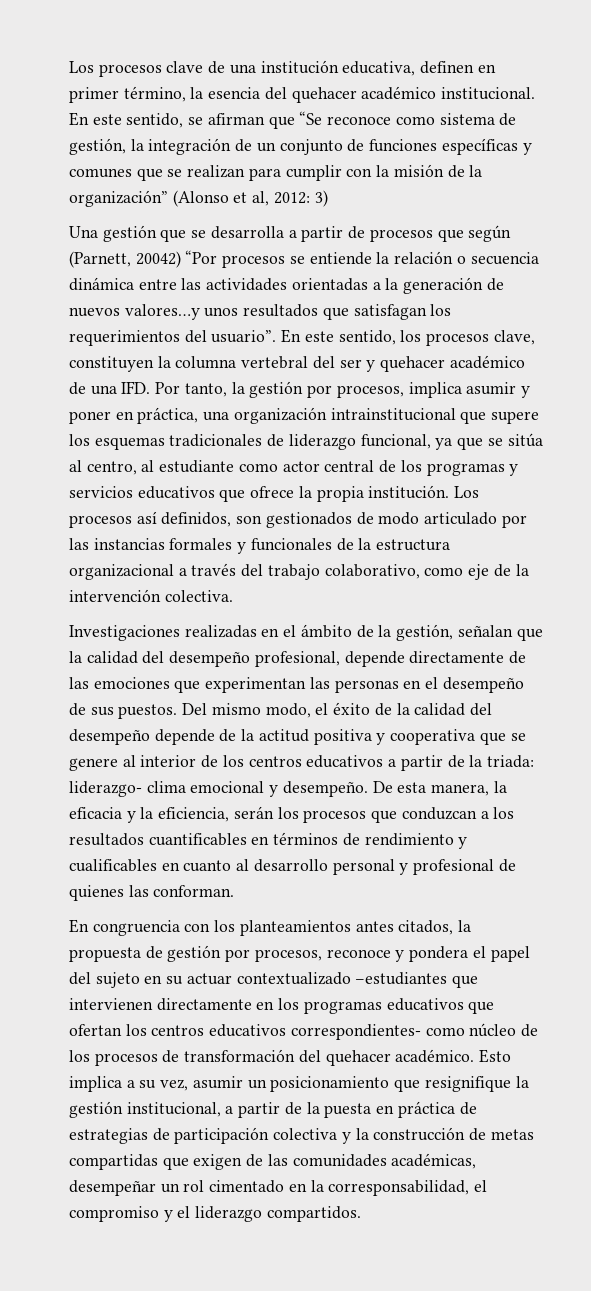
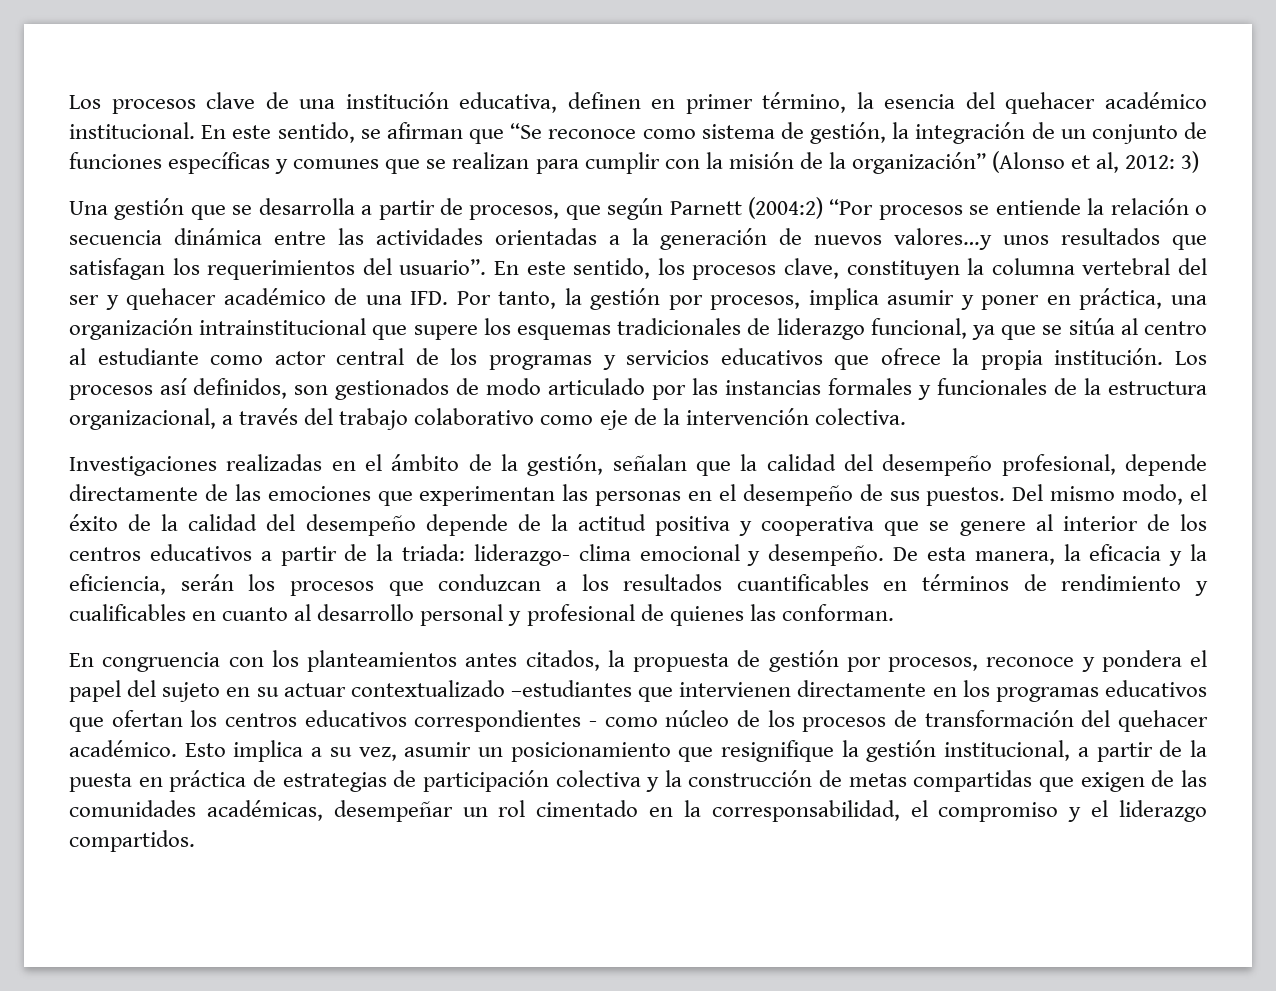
- Una gestión que se desarrolla a partir de procesos que según (Parnett, 20042) “Por procesos se entiende la relación o secuencia dinámica entre las actividades orientadas a la generación de nuevos valores…y unos resultados que satisfagan los requerimientos del usuario”.
+ Una gestión que se desarrolla a partir de procesos, que según Parnett (2004:2) “Por procesos se entiende la relación o secuencia dinámica entre las actividades orientadas a la generación de nuevos valores…y unos resultados que satisfagan los requerimientos del usuario”.
- En este sentido, los procesos clave, constituyen la columna vertebral del ser y quehacer académico de una IFD. Por tanto, la gestión por procesos, implica asumir y poner en práctica, una organización intrainstitucional que supere los esquemas tradicionales de liderazgo funcional, ya que se sitúa al centro, al estudiante como actor central de los programas y servicios educativos que ofrece la propia institución.
+ En este sentido, los procesos clave, constituyen la columna vertebral del ser y quehacer académico de una IFD. Por tanto, la gestión por procesos, implica asumir y poner en práctica, una organización intrainstitucional que supere los esquemas tradicionales de liderazgo funcional, ya que se sitúa al centro al estudiante como actor central de los programas y servicios educativos que ofrece la propia institución.
- Los procesos así definidos, son gestionados de modo articulado por las instancias formales y funcionales de la estructura organizacional a través del trabajo colaborativo, como eje de la intervención colectiva.
+ Los procesos así definidos, son gestionados de modo articulado por las instancias formales y funcionales de la estructura organizacional, a través del trabajo colaborativo como eje de la intervención colectiva.
- En congruencia con los planteamientos antes citados, la propuesta de gestión por procesos, reconoce y pondera el papel del sujeto en su actuar contextualizado –estudiantes que intervienen directamente en los programas educativos que ofertan los centros educativos correspondientes- como núcleo de los procesos de transformación del quehacer académico.
+ En congruencia con los planteamientos antes citados, la propuesta de gestión por procesos, reconoce y pondera el papel del sujeto en su actuar contextualizado –estudiantes que intervienen directamente en los programas educativos que ofertan los centros educativos correspondientes - como núcleo de los procesos de transformación del quehacer académico.

